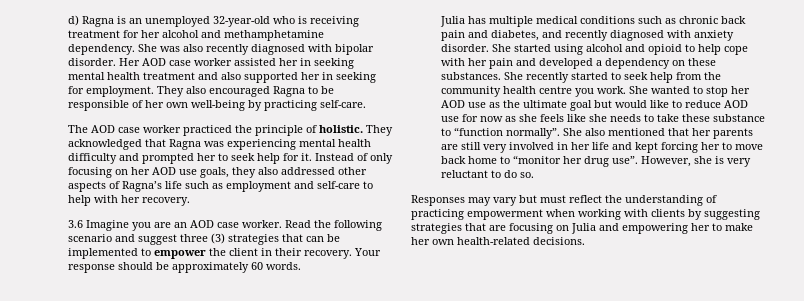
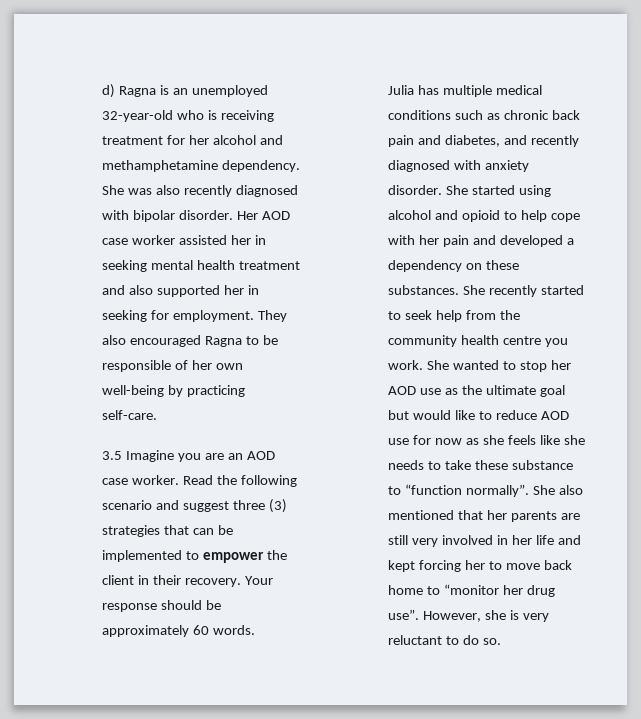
- The AOD case worker practiced the principle of holistic. They acknowledged that Ragna was experiencing mental health difficulty and prompted her to seek help for it. Instead of only focusing on her AOD use goals, they also addressed other aspects of Ragna’s life such as employment and self-care to help with her recovery.
- 3.6 Imagine you are an AOD case worker.
+ 3.5 Imagine you are an AOD case worker.
- Responses may vary but must reflect the understanding of practicing empowerment when working with clients by suggesting strategies that are focusing on Julia and empowering her to make her own health-related decisions.

